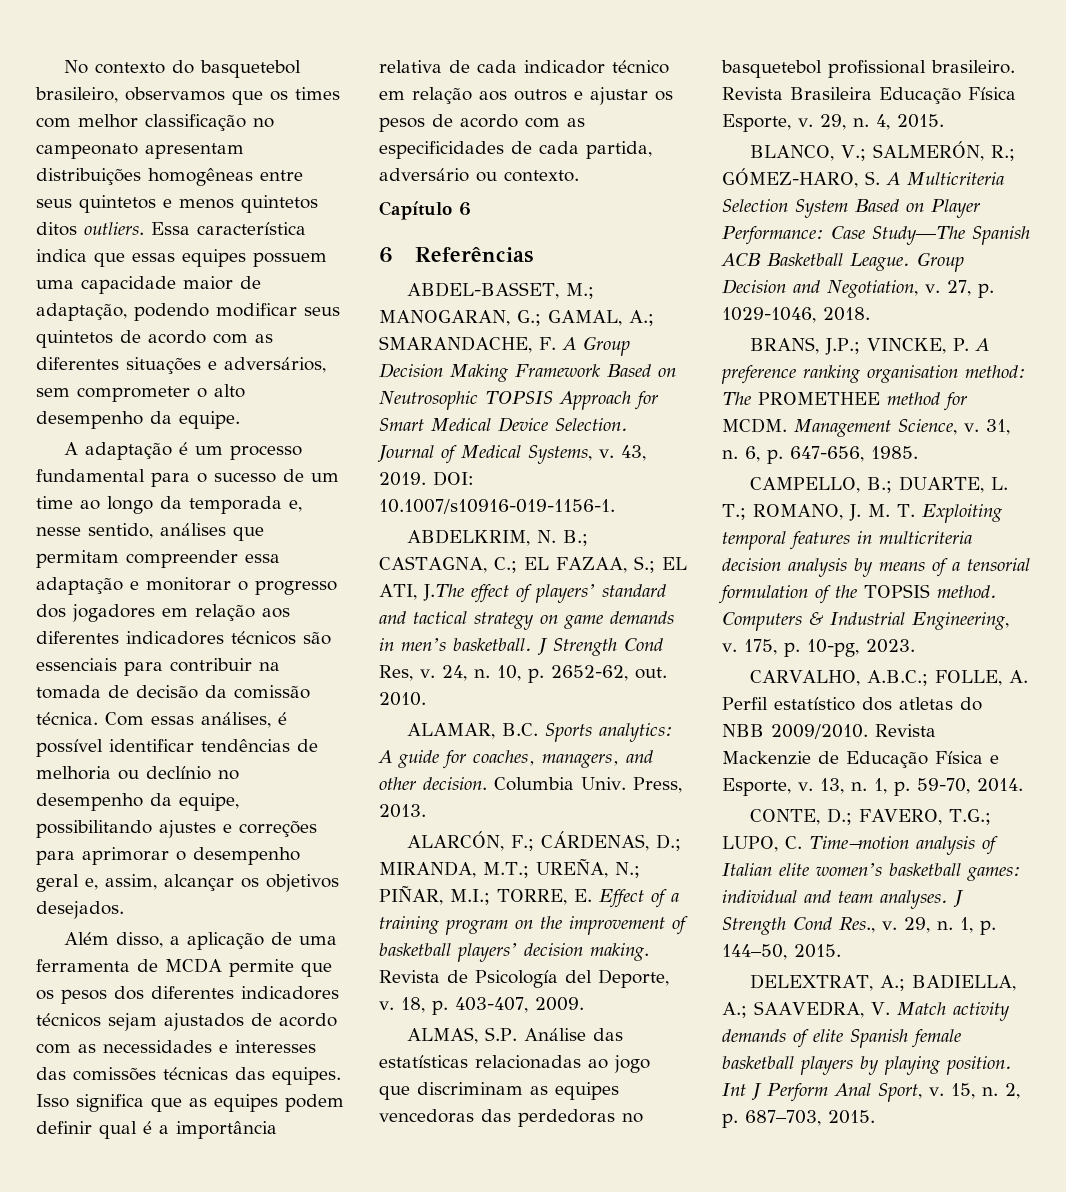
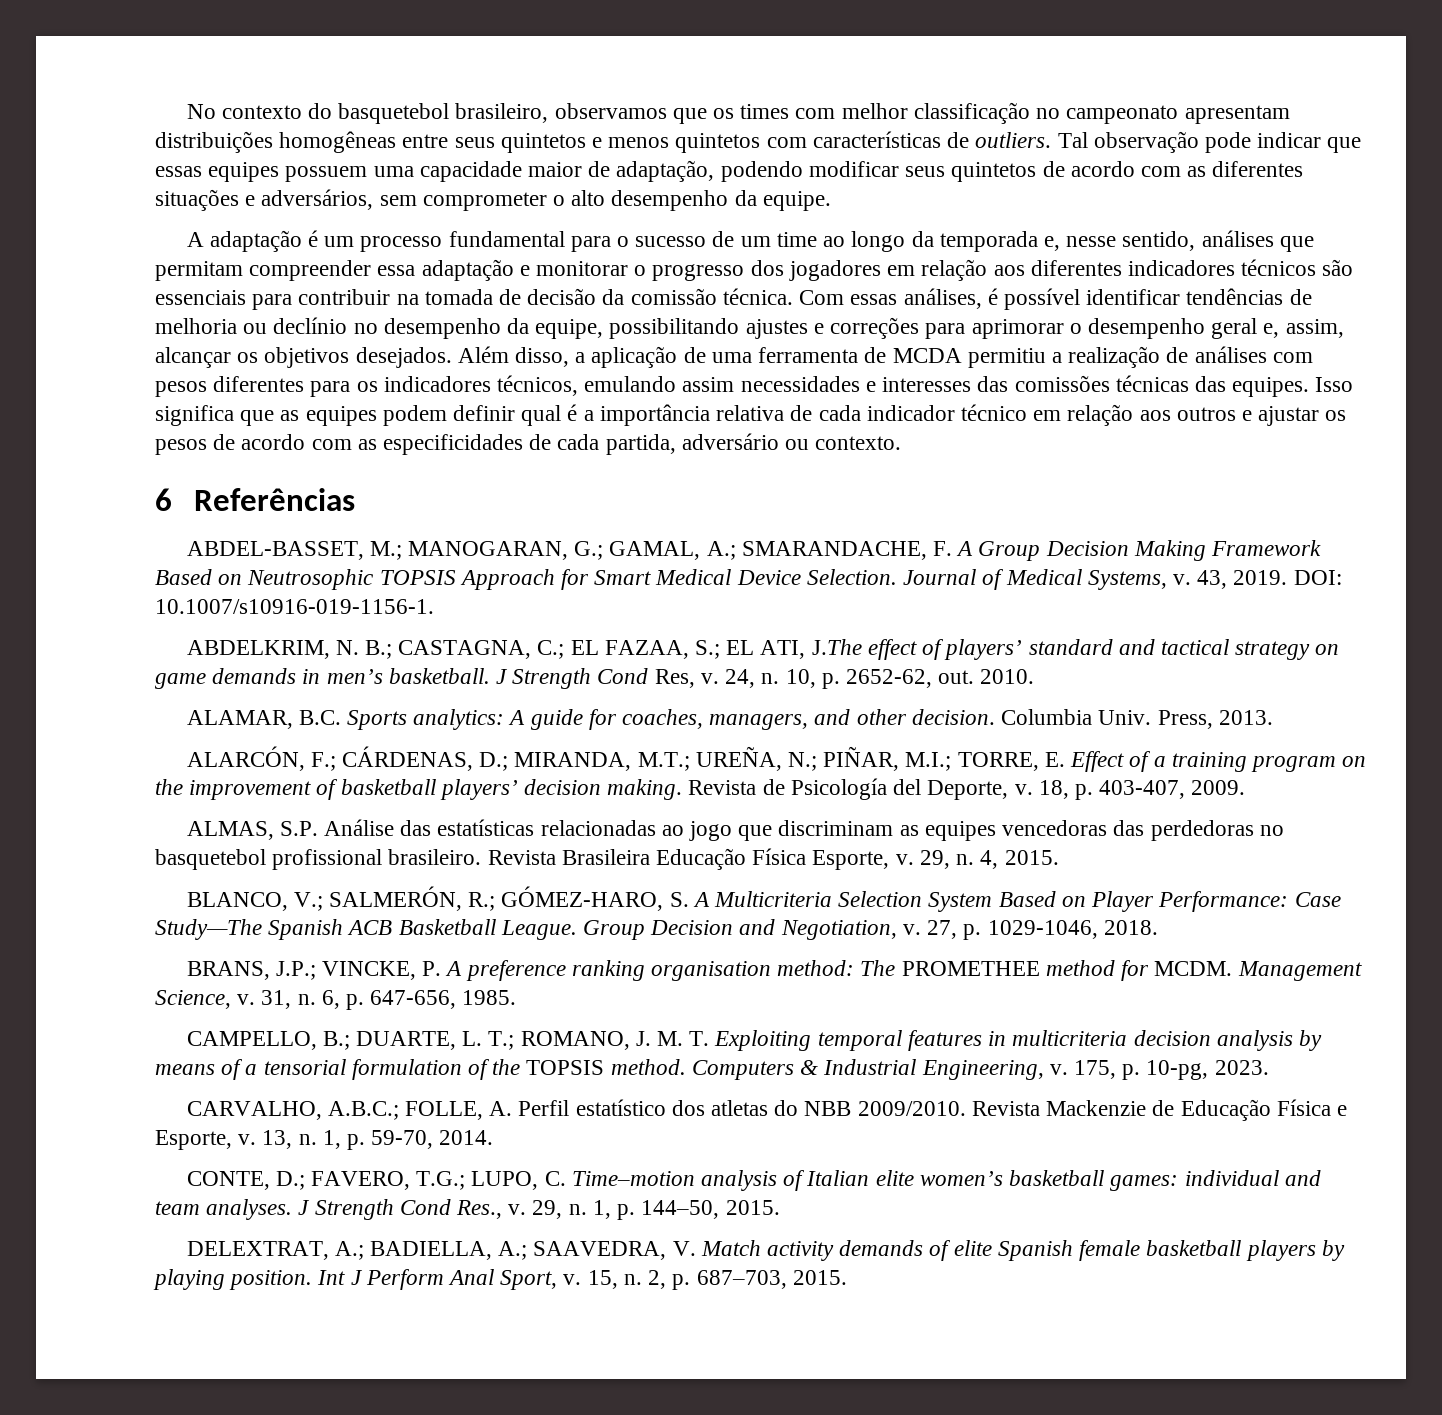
- No contexto do basquetebol brasileiro, observamos que os times com melhor classificação no campeonato apresentam distribuições homogêneas entre seus quintetos e menos quintetos ditos outliers. Essa característica indica que essas equipes possuem uma capacidade maior de adaptação, podendo modificar seus quintetos de acordo com as diferentes situações e adversários, sem comprometer o alto desempenho da equipe.
+ No contexto do basquetebol brasileiro, observamos que os times com melhor classificação no campeonato apresentam distribuições homogêneas entre seus quintetos e menos quintetos com características de outliers. Tal observação pode indicar que essas equipes possuem uma capacidade maior de adaptação, podendo modificar seus quintetos de acordo com as diferentes situações e adversários, sem comprometer o alto desempenho da equipe.
- Com essas análises, é possível identificar tendências de melhoria ou declínio no desempenho da equipe, possibilitando ajustes e correções para aprimorar o desempenho geral e, assim, alcançar os objetivos desejados.
- Além disso, a aplicação de uma ferramenta de MCDA permite que os pesos dos diferentes indicadores técnicos sejam ajustados de acordo com as necessidades e interesses das comissões técnicas das equipes.
+ Com essas análises, é possível identificar tendências de melhoria ou declínio no desempenho da equipe, possibilitando ajustes e correções para aprimorar o desempenho geral e, assim, alcançar os objetivos desejados. Além disso, a aplicação de uma ferramenta de MCDA permitiu a realização de análises com pesos diferentes para os indicadores técnicos, emulando assim necessidades e interesses das comissões técnicas das equipes.
- Capítulo 6

